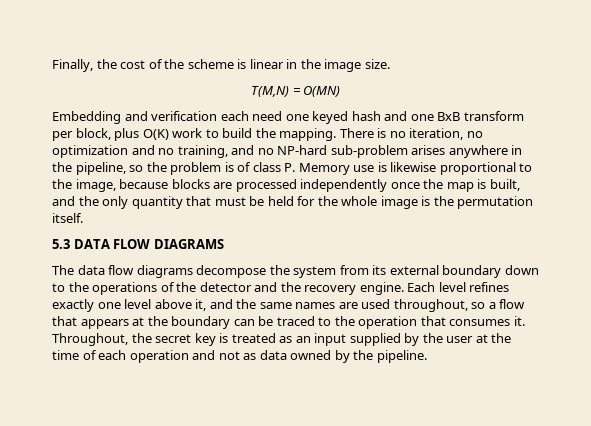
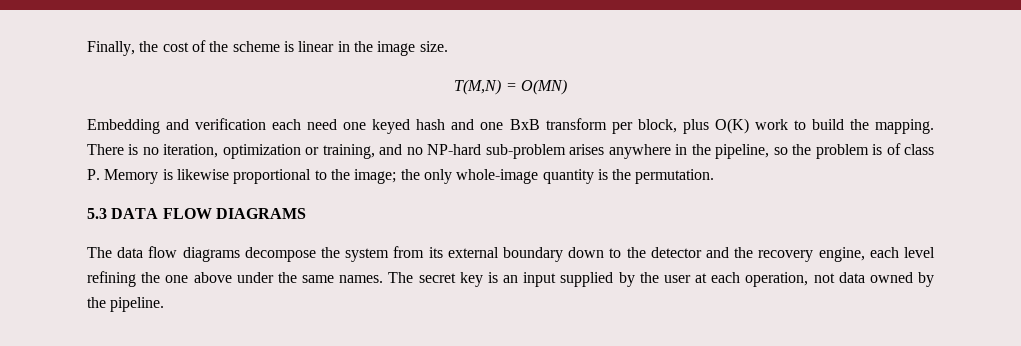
- There is no iteration, no optimization and no training, and no NP-hard sub-problem arises anywhere in the pipeline, so the problem is of class P. Memory use is likewise proportional to the image, because blocks are processed independently once the map is built, and the only quantity that must be held for the whole image is the permutation itself.
+ There is no iteration, optimization or training, and no NP-hard sub-problem arises anywhere in the pipeline, so the problem is of class P. Memory is likewise proportional to the image; the only whole-image quantity is the permutation.
- The data flow diagrams decompose the system from its external boundary down to the operations of the detector and the recovery engine. Each level refines exactly one level above it, and the same names are used throughout, so a flow that appears at the boundary can be traced to the operation that consumes it. Throughout, the secret key is treated as an input supplied by the user at the time of each operation and not as data owned by the pipeline.
+ The data flow diagrams decompose the system from its external boundary down to the detector and the recovery engine, each level refining the one above under the same names. The secret key is an input supplied by the user at each operation, not data owned by the pipeline.

